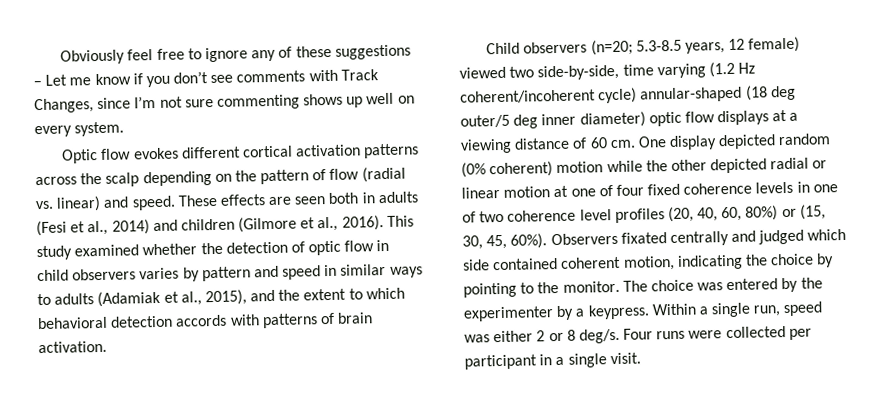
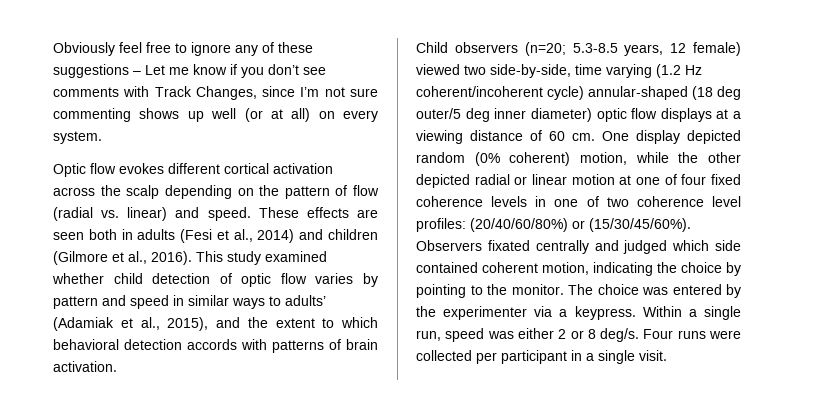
- Obviously feel free to ignore any of these suggestions – Let me know if you don’t see comments with Track Changes, since I’m not sure commenting shows up well on every system.
+ Obviously feel free to ignore any of these suggestions – Let me know if you don’t see comments with Track Changes, since I’m not sure commenting shows up well (or at all) on every system.
- Optic flow evokes different cortical activation patterns across the scalp depending on the pattern of flow (radial vs. linear) and speed.
+ Optic flow evokes different cortical activation across the scalp depending on the pattern of flow (radial vs. linear) and speed.
- This study examined whether the detection of optic flow in child observers varies by pattern and speed in similar ways to adults (Adamiak et al., 2015), and the extent to which behavioral detection accords with patterns of brain activation.
+ This study examined whether child detection of optic flow varies by pattern and speed in similar ways to adults’ (Adamiak et al., 2015), and the extent to which behavioral detection accords with patterns of brain activation.
- One display depicted random (0% coherent) motion while the other depicted radial or linear motion at one of four fixed coherence levels in one of two coherence level profiles (20, 40, 60, 80%) or (15, 30, 45, 60%).
+ One display depicted random (0% coherent) motion, while the other depicted radial or linear motion at one of four fixed coherence levels in one of two coherence level profiles: (20/40/60/80%) or (15/30/45/60%).
- The choice was entered by the experimenter by a keypress.
+ The choice was entered by the experimenter via a keypress.

